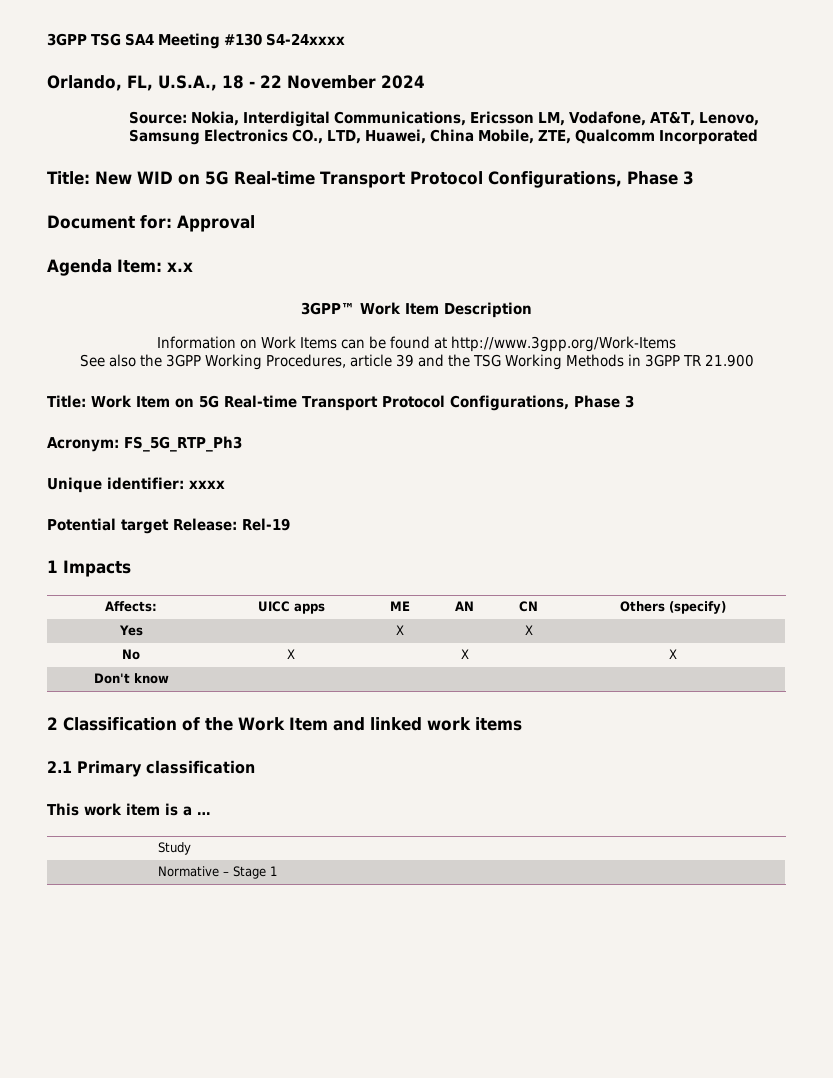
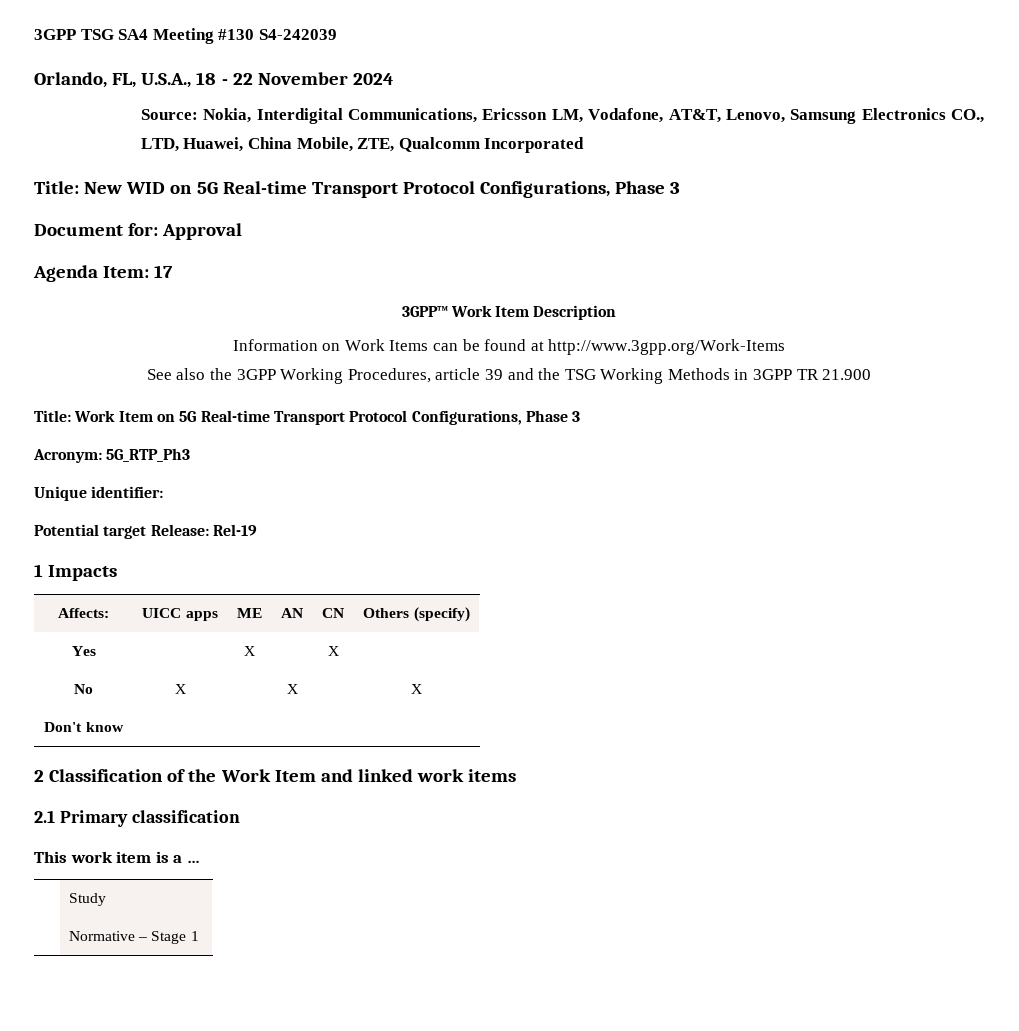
- 3GPP TSG SA4 Meeting #130 S4-24xxxx
+ 3GPP TSG SA4 Meeting #130 S4-242039
- Agenda Item: x.x
+ Agenda Item: 17
- Acronym: FS_5G_RTP_Ph3
+ Acronym: 5G_RTP_Ph3
- Unique identifier: xxxx
+ Unique identifier:

